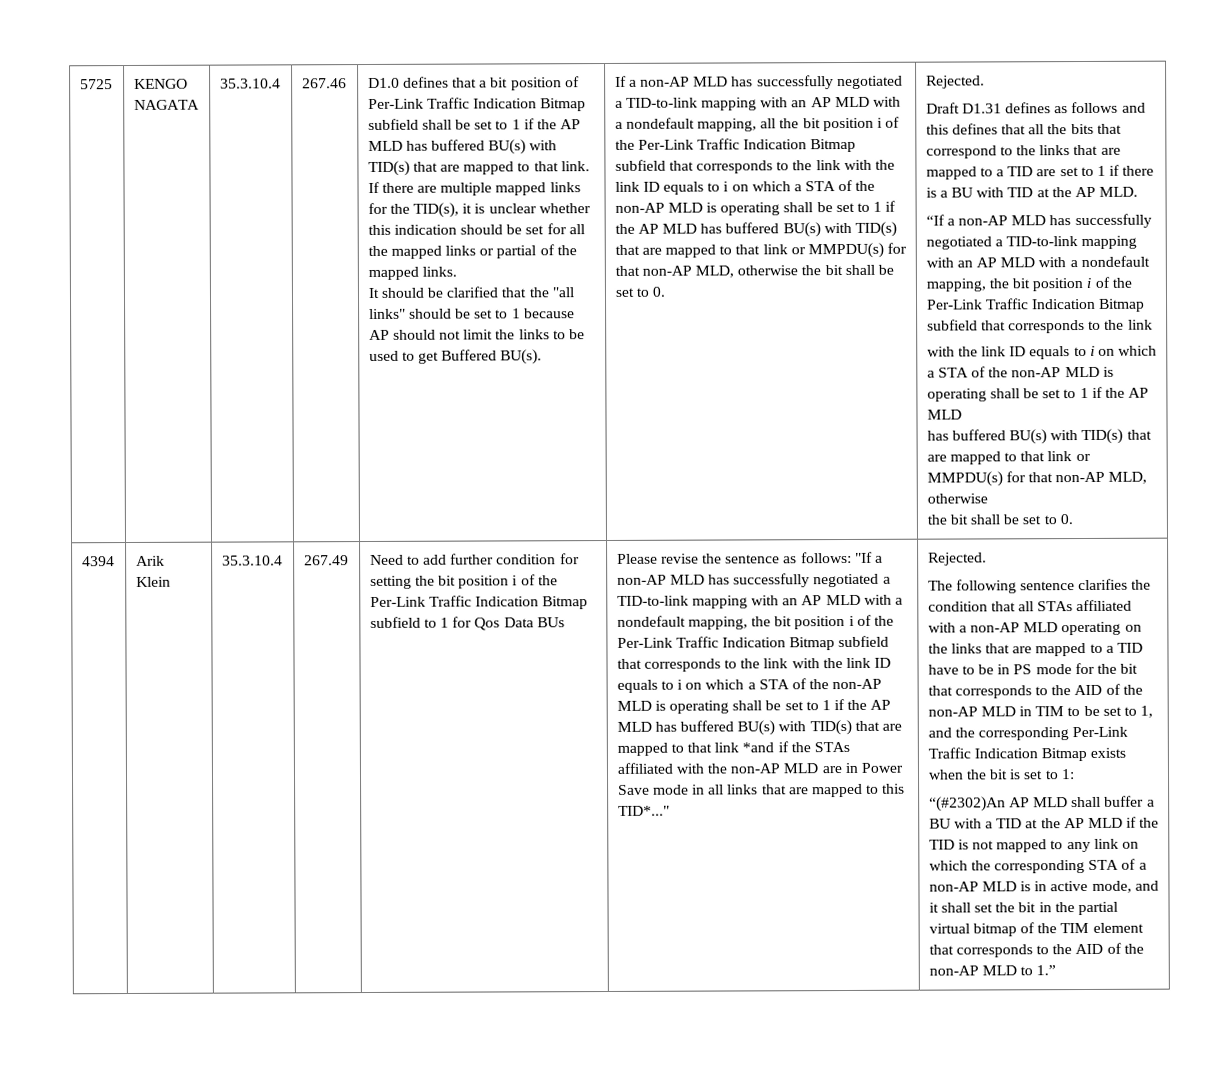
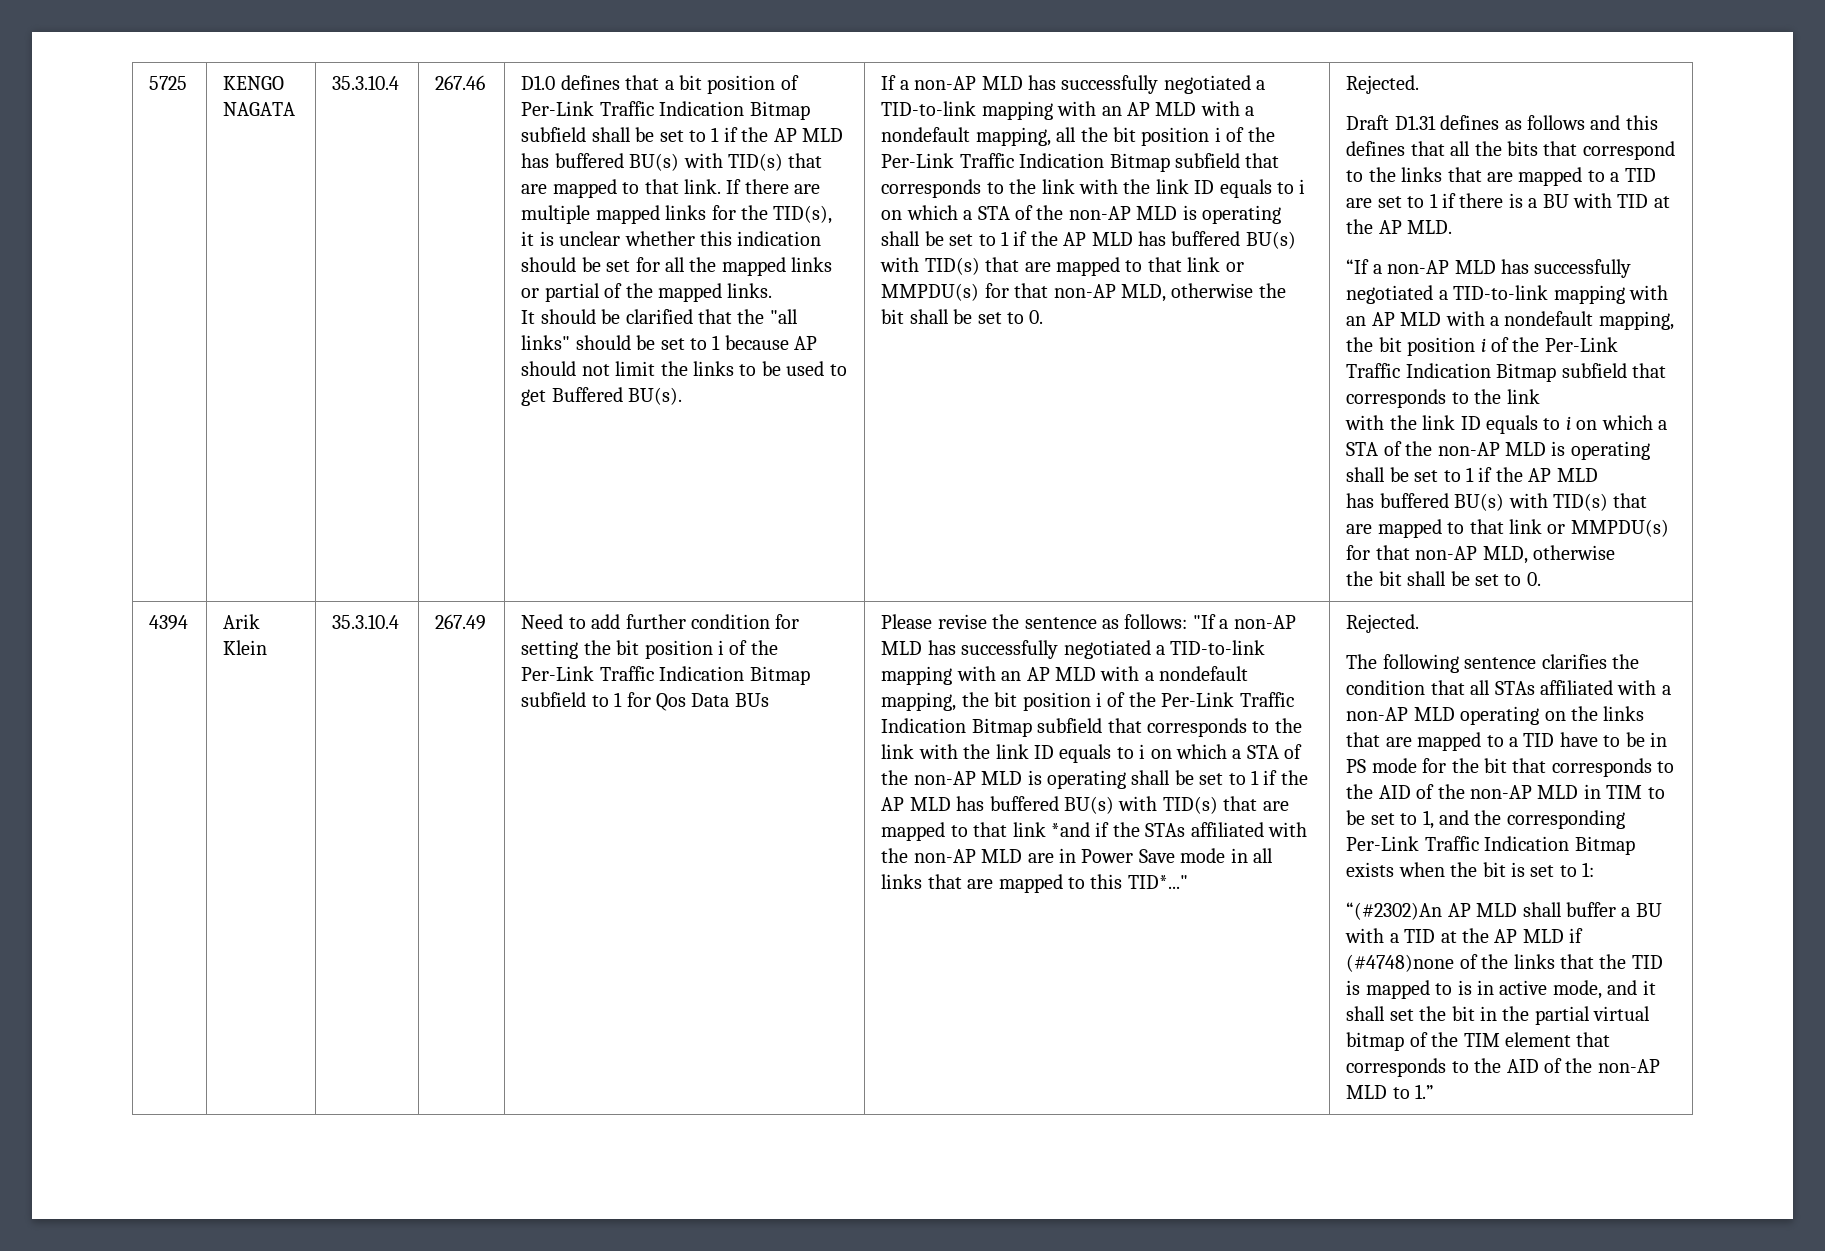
- “(#2302)An AP MLD shall buffer a BU with a TID at the AP MLD if the TID is not mapped to any link on which the corresponding STA of a non-AP MLD is in active mode, and it shall set the bit in the partial virtual bitmap of the TIM element that corresponds to the AID of the non-AP MLD to 1.”
+ “(#2302)An AP MLD shall buffer a BU with a TID at the AP MLD if (#4748)none of the links that the TID is mapped to is in active mode, and it shall set the bit in the partial virtual bitmap of the TIM element that corresponds to the AID of the non-AP MLD to 1.”

